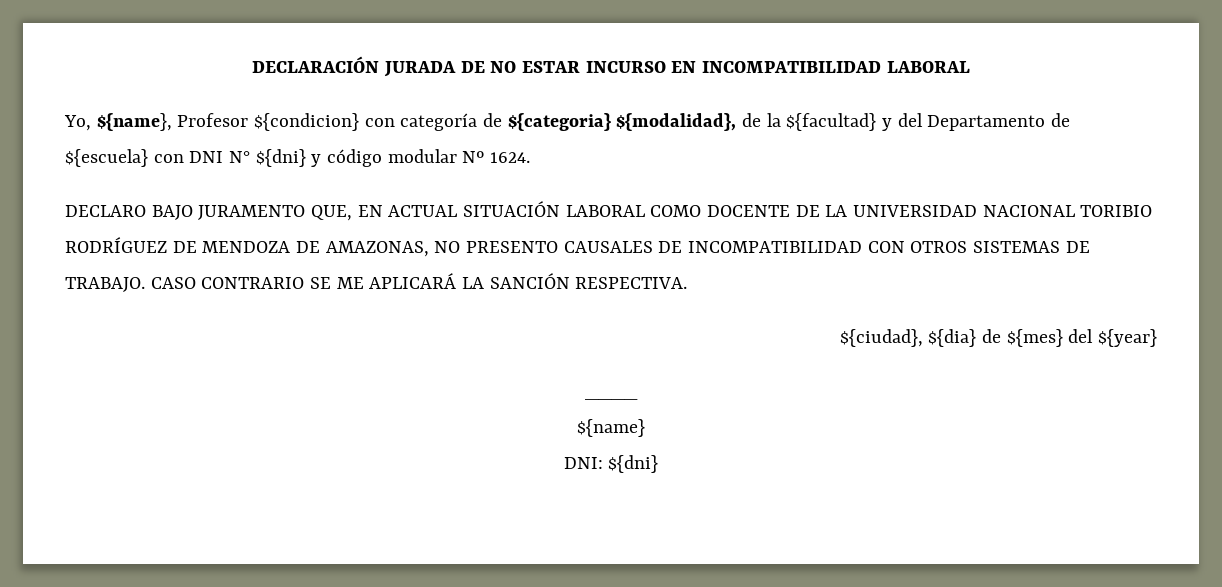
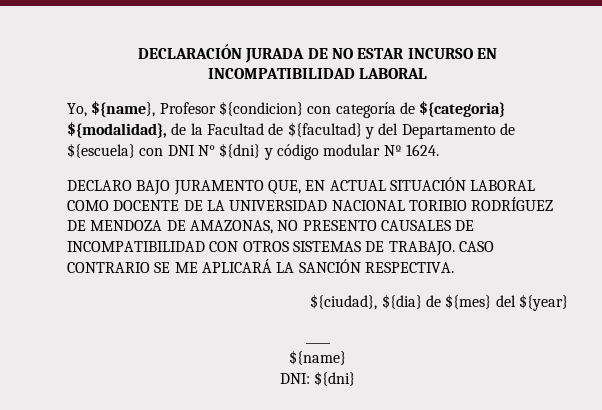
- Yo, ${name}, Profesor ${condicion} con categoría de ${categoria} ${modalidad}, de la ${facultad} y del Departamento de ${escuela} con DNI N° ${dni} y código modular Nº 1624.
+ Yo, ${name}, Profesor ${condicion} con categoría de ${categoria} ${modalidad}, de la Facultad de ${facultad} y del Departamento de ${escuela} con DNI N° ${dni} y código modular Nº 1624.

